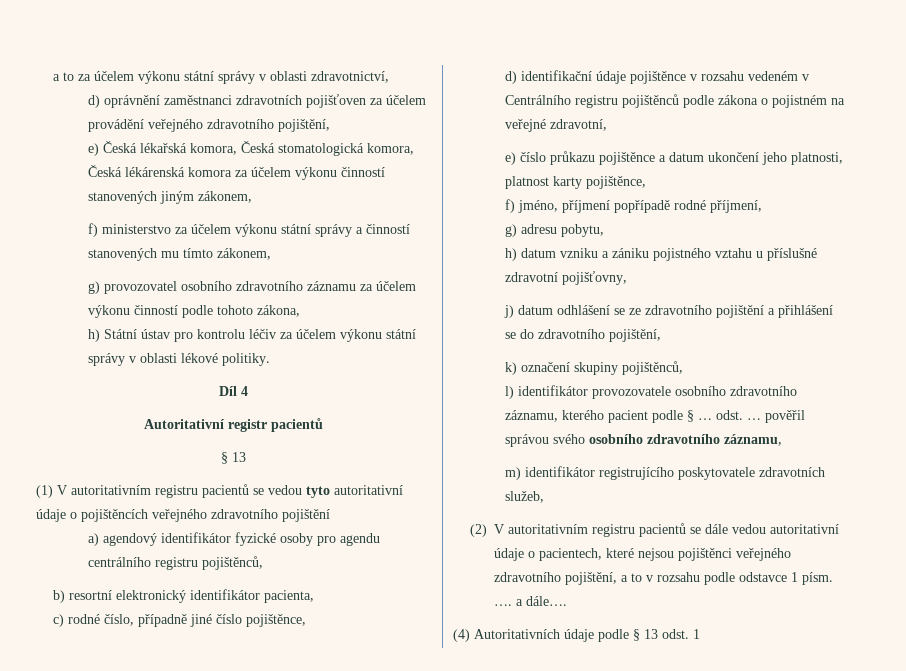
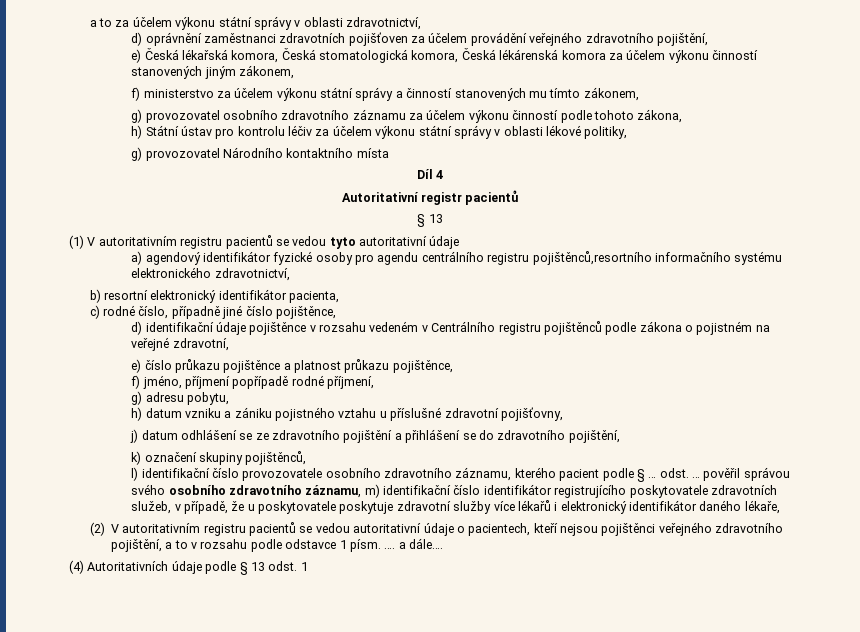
- h) Státní ústav pro kontrolu léčiv za účelem výkonu státní správy v oblasti lékové politiky.
+ h) Státní ústav pro kontrolu léčiv za účelem výkonu státní správy v oblasti lékové politiky,
+ g) provozovatel Národního kontaktního místa
- (1) V autoritativním registru pacientů se vedou tyto autoritativní údaje o pojištěncích veřejného zdravotního pojištění
+ (1) V autoritativním registru pacientů se vedou tyto autoritativní údaje
- a) agendový identifikátor fyzické osoby pro agendu centrálního registru pojištěnců,
+ a) agendový identifikátor fyzické osoby pro agendu centrálního registru pojištěnců,resortního informačního systému elektronického zdravotnictví,
- e) číslo průkazu pojištěnce a datum ukončení jeho platnosti, platnost karty pojištěnce,
+ e) číslo průkazu pojištěnce a platnost průkazu pojištěnce,
- l) identifikátor provozovatele osobního zdravotního záznamu, kterého pacient podle § … odst. … pověřil správou svého osobního zdravotního záznamu,
- m) identifikátor registrujícího poskytovatele zdravotních služeb,
+ l) identifikační číslo provozovatele osobního zdravotního záznamu, kterého pacient podle § … odst. … pověřil správou svého osobního zdravotního záznamu, m) identifikační číslo identifikátor registrujícího poskytovatele zdravotních služeb, v případě, že u poskytovatele poskytuje zdravotní služby více lékařů i elektronický identifikátor daného lékaře,
- (2) V autoritativním registru pacientů se dále vedou autoritativní údaje o pacientech, které nejsou pojištěnci veřejného zdravotního pojištění, a to v rozsahu podle odstavce 1 písm. …. a dále….
+ (2) V autoritativním registru pacientů se vedou autoritativní údaje o pacientech, kteří nejsou pojištěnci veřejného zdravotního pojištění, a to v rozsahu podle odstavce 1 písm. …. a dále….

